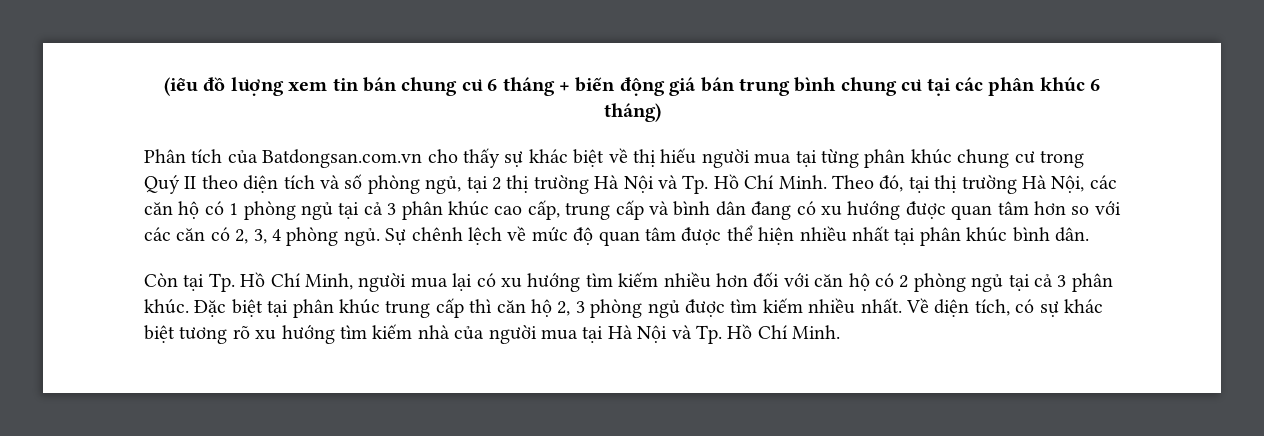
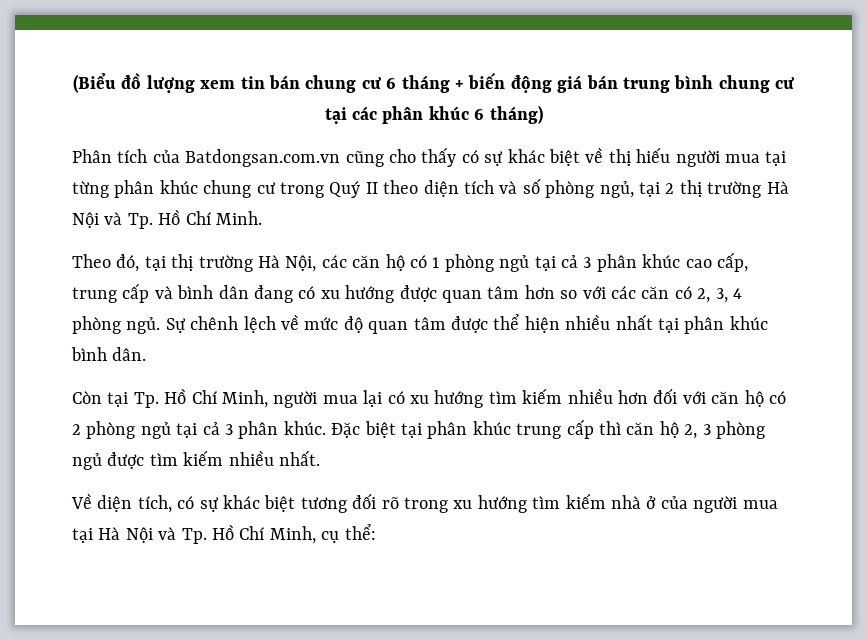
- (iểu đồ lượng xem tin bán chung cư 6 tháng + biến động giá bán trung bình chung cư tại các phân khúc 6 tháng)
+ (Biểu đồ lượng xem tin bán chung cư 6 tháng + biến động giá bán trung bình chung cư tại các phân khúc 6 tháng)
- Phân tích của Batdongsan.com.vn cho thấy sự khác biệt về thị hiếu người mua tại từng phân khúc chung cư trong Quý II theo diện tích và số phòng ngủ, tại 2 thị trường Hà Nội và Tp. Hồ Chí Minh. Theo đó, tại thị trường Hà Nội, các căn hộ có 1 phòng ngủ tại cả 3 phân khúc cao cấp, trung cấp và bình dân đang có xu hướng được quan tâm hơn so với các căn có 2, 3, 4 phòng ngủ.
+ Phân tích của Batdongsan.com.vn cũng cho thấy có sự khác biệt về thị hiếu người mua tại từng phân khúc chung cư trong Quý II theo diện tích và số phòng ngủ, tại 2 thị trường Hà Nội và Tp. Hồ Chí Minh.
+ Theo đó, tại thị trường Hà Nội, các căn hộ có 1 phòng ngủ tại cả 3 phân khúc cao cấp, trung cấp và bình dân đang có xu hướng được quan tâm hơn so với các căn có 2, 3, 4 phòng ngủ.
- Đặc biệt tại phân khúc trung cấp thì căn hộ 2, 3 phòng ngủ được tìm kiếm nhiều nhất. Về diện tích, có sự khác biệt tương rõ xu hướng tìm kiếm nhà của người mua tại Hà Nội và Tp. Hồ Chí Minh.
+ Đặc biệt tại phân khúc trung cấp thì căn hộ 2, 3 phòng ngủ được tìm kiếm nhiều nhất.
+ Về diện tích, có sự khác biệt tương đối rõ trong xu hướng tìm kiếm nhà ở của người mua tại Hà Nội và Tp. Hồ Chí Minh, cụ thể:

